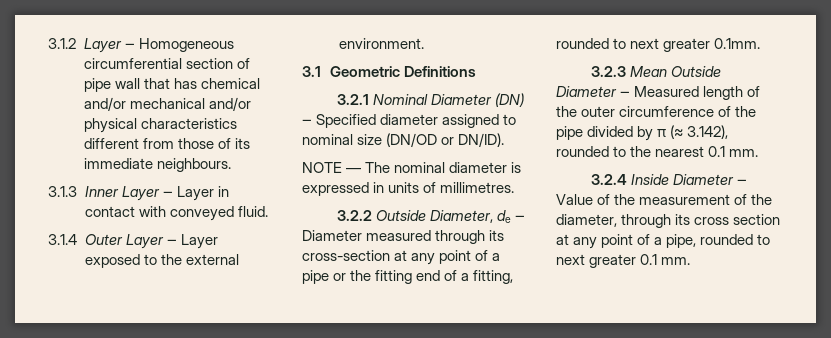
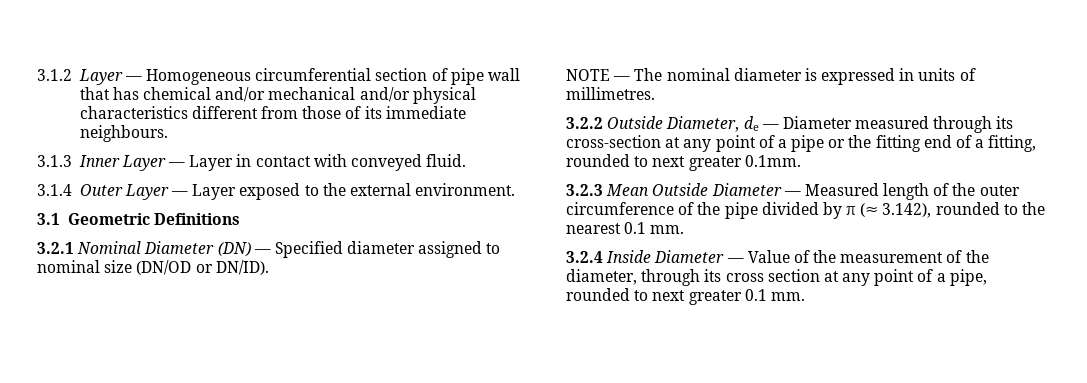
- 3.1.2 Layer ‒ Homogeneous circumferential section of pipe wall that has chemical and/or mechanical and/or physical characteristics different from those of its immediate neighbours.
+ 3.1.2 Layer — Homogeneous circumferential section of pipe wall that has chemical and/or mechanical and/or physical characteristics different from those of its immediate neighbours.
- 3.1.3 Inner Layer ‒ Layer in contact with conveyed fluid.
+ 3.1.3 Inner Layer — Layer in contact with conveyed fluid.
- 3.1.4 Outer Layer ‒ Layer exposed to the external environment.
+ 3.1.4 Outer Layer — Layer exposed to the external environment.
- 3.2.1 Nominal Diameter (DN) ‒ Specified diameter assigned to nominal size (DN/OD or DN/ID).
+ 3.2.1 Nominal Diameter (DN) — Specified diameter assigned to nominal size (DN/OD or DN/ID).
- 3.2.2 Outside Diameter, de ‒ Diameter measured through its cross-section at any point of a pipe or the fitting end of a fitting, rounded to next greater 0.1mm.
+ 3.2.2 Outside Diameter, de — Diameter measured through its cross-section at any point of a pipe or the fitting end of a fitting, rounded to next greater 0.1mm.
- 3.2.3 Mean Outside Diameter ‒ Measured length of the outer circumference of the pipe divided by π (≈ 3.142), rounded to the nearest 0.1 mm.
+ 3.2.3 Mean Outside Diameter — Measured length of the outer circumference of the pipe divided by π (≈ 3.142), rounded to the nearest 0.1 mm.
- 3.2.4 Inside Diameter ‒ Value of the measurement of the diameter, through its cross section at any point of a pipe, rounded to next greater 0.1 mm.
+ 3.2.4 Inside Diameter — Value of the measurement of the diameter, through its cross section at any point of a pipe, rounded to next greater 0.1 mm.

